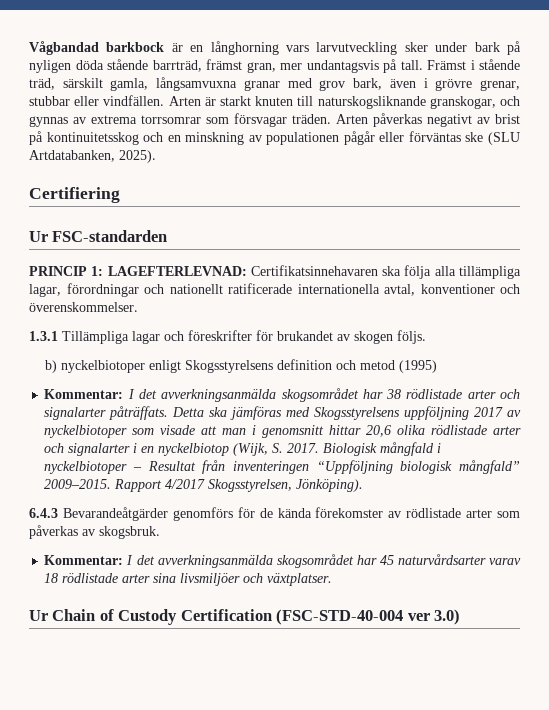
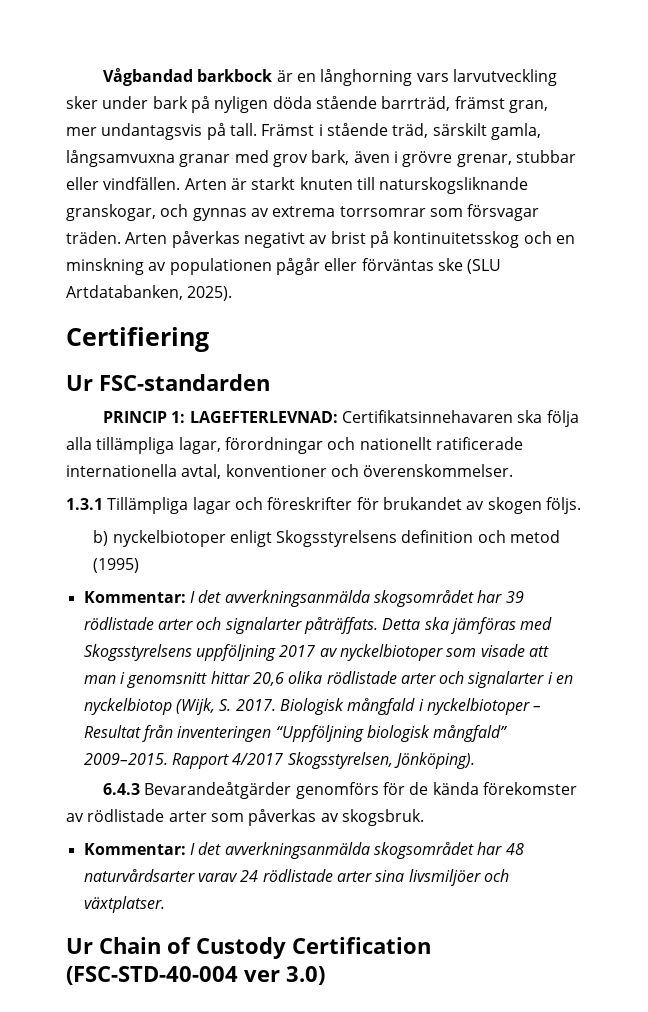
- Kommentar: I det avverkningsanmälda skogsområdet har 38 rödlistade arter och signalarter påträffats.
+ Kommentar: I det avverkningsanmälda skogsområdet har 39 rödlistade arter och signalarter påträffats.
- Kommentar: I det avverkningsanmälda skogsområdet har 45 naturvårdsarter varav 18 rödlistade arter sina livsmiljöer och växtplatser.
+ Kommentar: I det avverkningsanmälda skogsområdet har 48 naturvårdsarter varav 24 rödlistade arter sina livsmiljöer och växtplatser.

